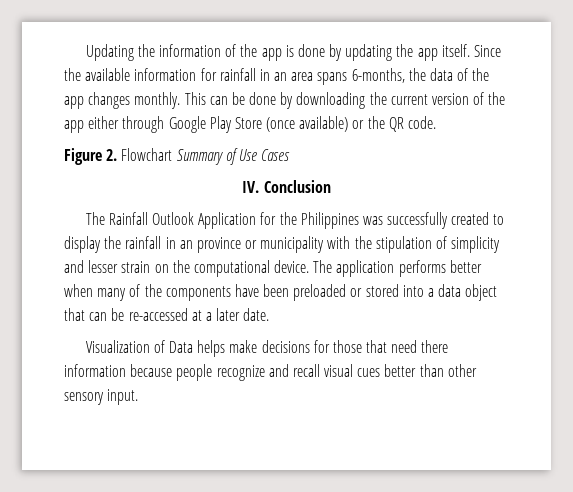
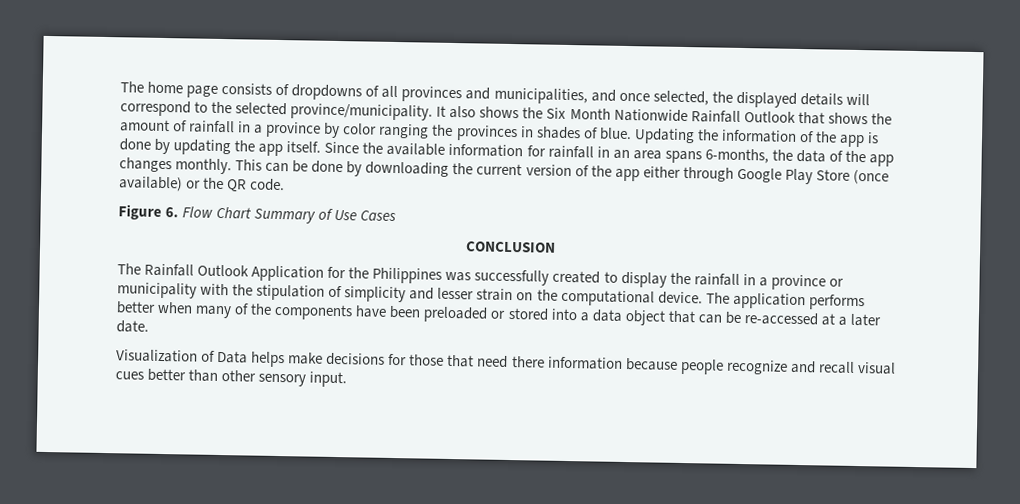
+ The home page consists of dropdowns of all provinces and municipalities, and once selected, the displayed details will correspond to the selected province/municipality. It also shows the Six Month Nationwide Rainfall Outlook that shows the amount of rainfall in a province by color ranging the provinces in shades of blue.
- Figure 2. Flowchart Summary of Use Cases
+ Figure 6. Flow Chart Summary of Use Cases
- IV. Conclusion
+ CONCLUSION
- The Rainfall Outlook Application for the Philippines was successfully created to display the rainfall in an province or municipality with the stipulation of simplicity and lesser strain on the computational device.
+ The Rainfall Outlook Application for the Philippines was successfully created to display the rainfall in a province or municipality with the stipulation of simplicity and lesser strain on the computational device.

